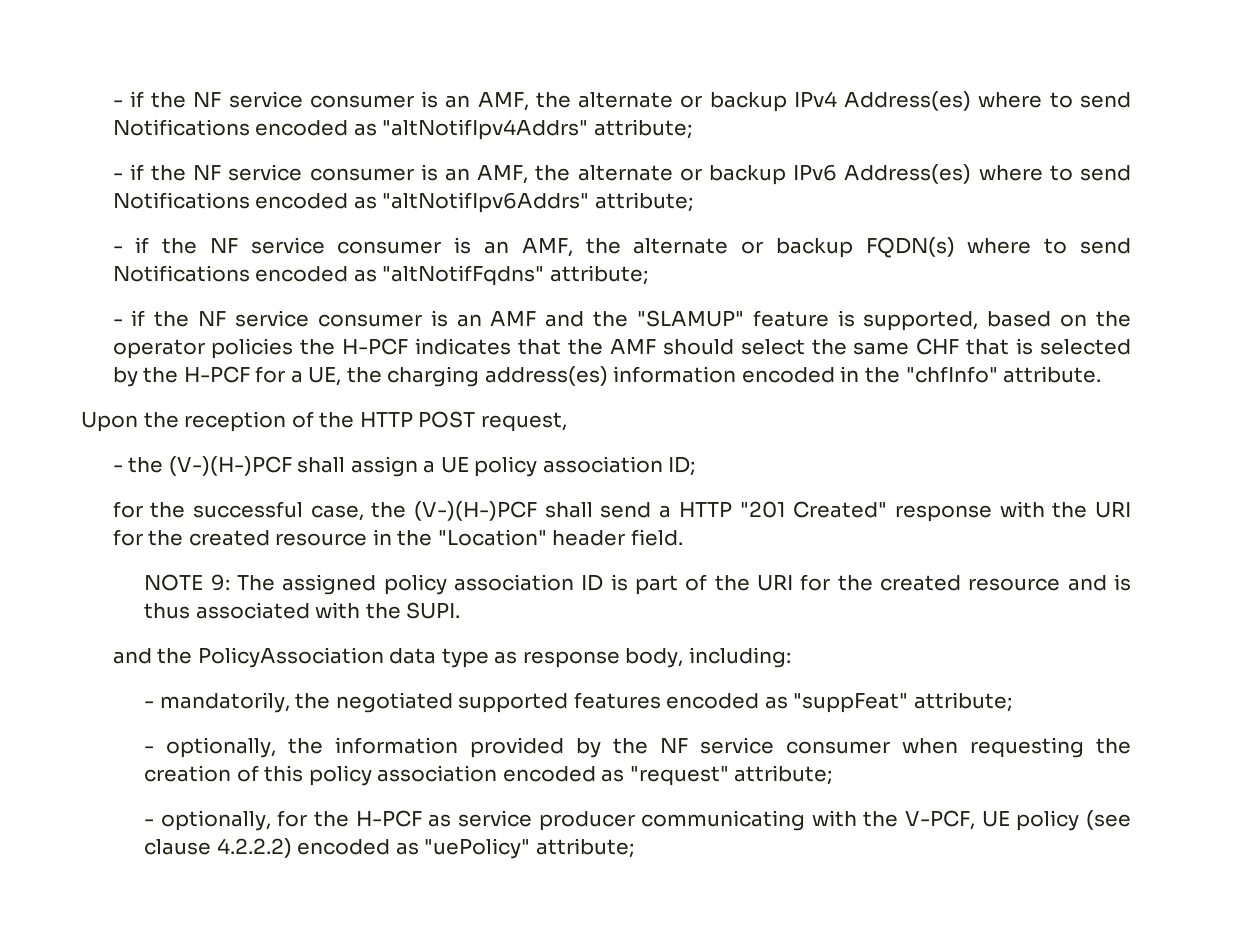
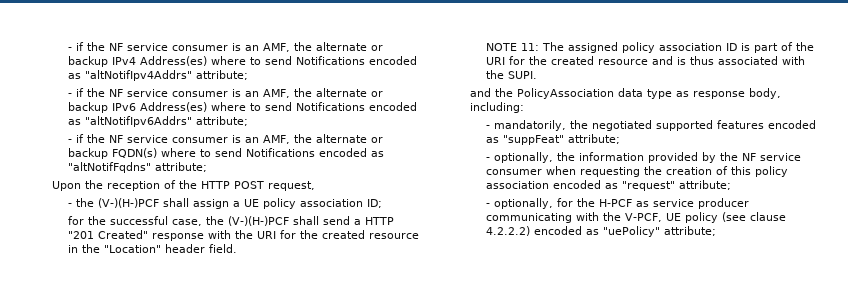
- - if the NF service consumer is an AMF and the "SLAMUP" feature is supported, based on the operator policies the H-PCF indicates that the AMF should select the same CHF that is selected by the H-PCF for a UE, the charging address(es) information encoded in the "chfInfo" attribute.
- NOTE 9: The assigned policy association ID is part of the URI for the created resource and is thus associated with the SUPI.
+ NOTE 11: The assigned policy association ID is part of the URI for the created resource and is thus associated with the SUPI.

